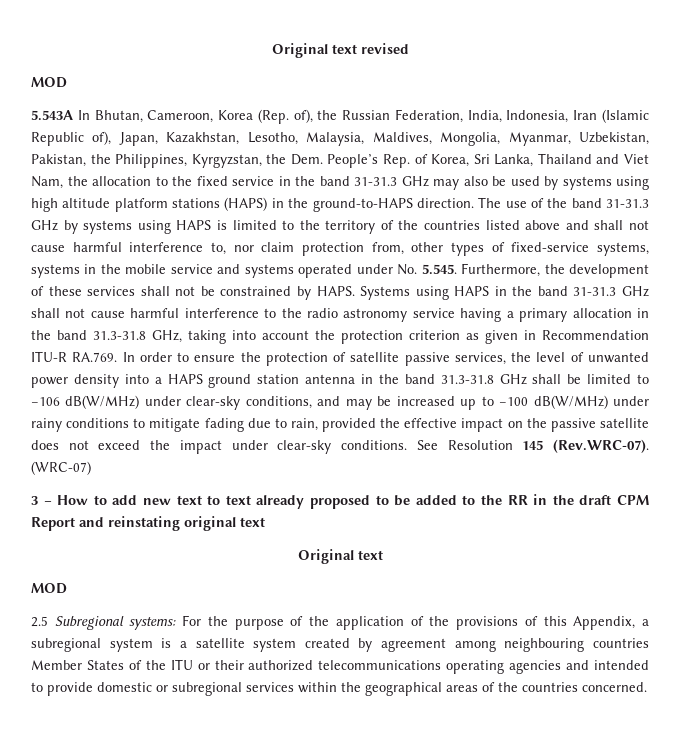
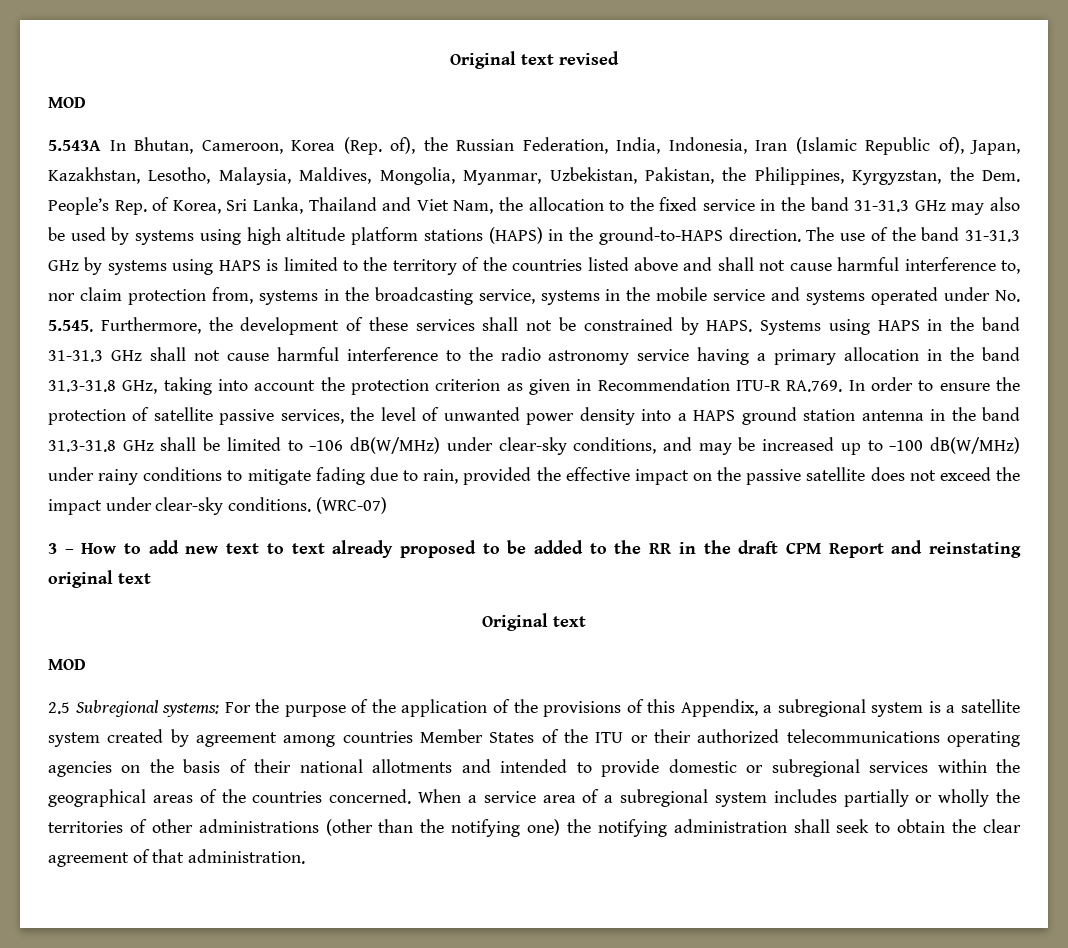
- The use of the band 31-31.3 GHz by systems using HAPS is limited to the territory of the countries listed above and shall not cause harmful interference to, nor claim protection from, other types of fixed-service systems, systems in the mobile service and systems operated under No. 5.545. Furthermore, the development of these services shall not be constrained by HAPS.
+ The use of the band 31-31.3 GHz by systems using HAPS is limited to the territory of the countries listed above and shall not cause harmful interference to, nor claim protection from, systems in the broadcasting service, systems in the mobile service and systems operated under No. 5.545. Furthermore, the development of these services shall not be constrained by HAPS.
- See Resolution 145 (Rev.WRC-07). (WRC-07)
+ (WRC-07)
- 2.5 Subregional systems: For the purpose of the application of the provisions of this Appendix, a subregional system is a satellite system created by agreement among neighbouring countries Member States of the ITU or their authorized telecommunications operating agencies and intended to provide domestic or subregional services within the geographical areas of the countries concerned.
+ 2.5 Subregional systems: For the purpose of the application of the provisions of this Appendix, a subregional system is a satellite system created by agreement among countries Member States of the ITU or their authorized telecommunications operating agencies on the basis of their national allotments and intended to provide domestic or subregional services within the geographical areas of the countries concerned.
+ When a service area of a subregional system includes partially or wholly the territories of other administrations (other than the notifying one) the notifying administration shall seek to obtain the clear agreement of that administration.

